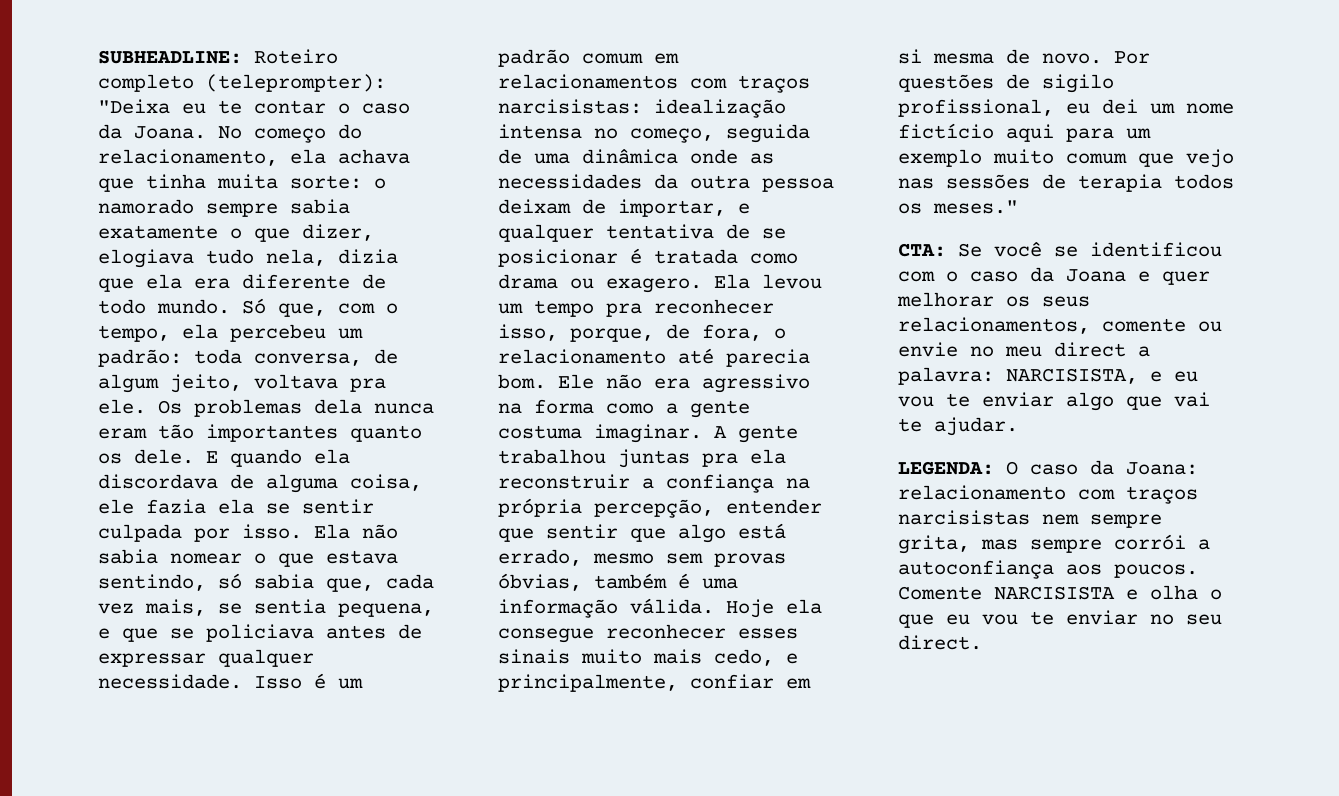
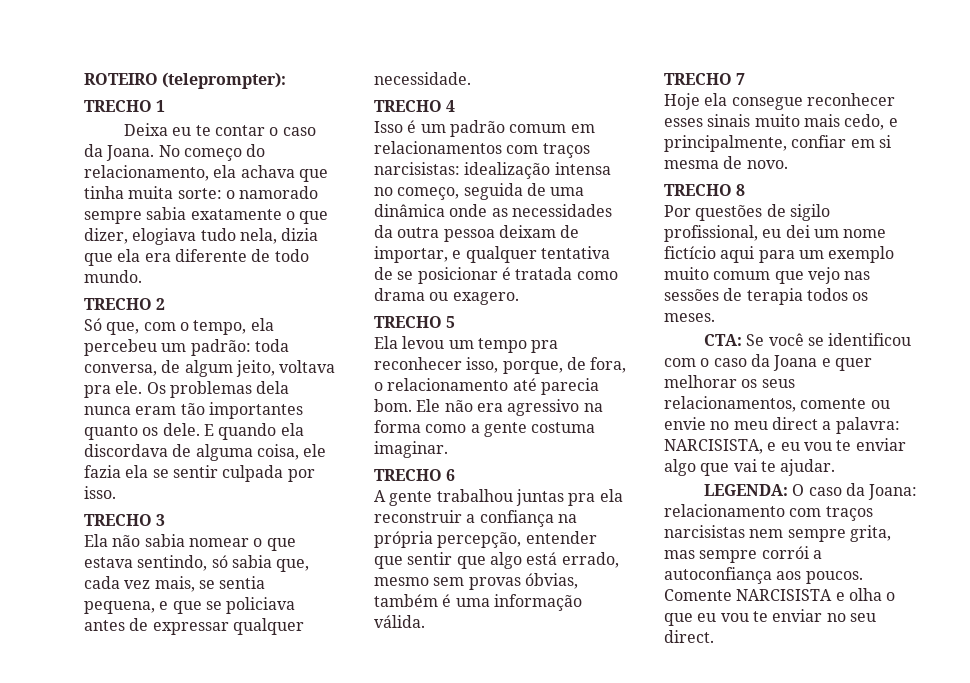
- SUBHEADLINE: Roteiro completo (teleprompter): "Deixa eu te contar o caso da Joana.
+ ROTEIRO (teleprompter):
+ TRECHO 1
+ Deixa eu te contar o caso da Joana.
- No começo do relacionamento, ela achava que tinha muita sorte: o namorado sempre sabia exatamente o que dizer, elogiava tudo nela, dizia que ela era diferente de todo mundo. Só que, com o tempo, ela percebeu um padrão: toda conversa, de algum jeito, voltava pra ele.
+ No começo do relacionamento, ela achava que tinha muita sorte: o namorado sempre sabia exatamente o que dizer, elogiava tudo nela, dizia que ela era diferente de todo mundo.
+ TRECHO 2
+ Só que, com o tempo, ela percebeu um padrão: toda conversa, de algum jeito, voltava pra ele.
- E quando ela discordava de alguma coisa, ele fazia ela se sentir culpada por isso. Ela não sabia nomear o que estava sentindo, só sabia que, cada vez mais, se sentia pequena, e que se policiava antes de expressar qualquer necessidade. Isso é um padrão comum em relacionamentos com traços narcisistas:
+ E quando ela discordava de alguma coisa, ele fazia ela se sentir culpada por isso.
+ TRECHO 3
+ Ela não sabia nomear o que estava sentindo, só sabia que, cada vez mais, se sentia pequena, e que se policiava antes de expressar qualquer necessidade.
+ TRECHO 4
+ Isso é um padrão comum em relacionamentos com traços narcisistas:
- idealização intensa no começo, seguida de uma dinâmica onde as necessidades da outra pessoa deixam de importar, e qualquer tentativa de se posicionar é tratada como drama ou exagero. Ela levou um tempo pra reconhecer isso, porque, de fora, o relacionamento até parecia bom.
+ idealização intensa no começo, seguida de uma dinâmica onde as necessidades da outra pessoa deixam de importar, e qualquer tentativa de se posicionar é tratada como drama ou exagero.
+ TRECHO 5
+ Ela levou um tempo pra reconhecer isso, porque, de fora, o relacionamento até parecia bom.
- Ele não era agressivo na forma como a gente costuma imaginar. A gente trabalhou juntas pra ela reconstruir a confiança na própria percepção, entender que sentir que algo está errado, mesmo sem provas óbvias, também é uma informação válida. Hoje ela consegue reconhecer esses sinais muito mais cedo, e principalmente, confiar em si mesma de novo. Por questões de sigilo profissional, eu dei um nome fictício aqui para um exemplo muito comum que vejo nas sessões de terapia todos os meses."
+ Ele não era agressivo na forma como a gente costuma imaginar.
+ TRECHO 6
+ A gente trabalhou juntas pra ela reconstruir a confiança na própria percepção, entender que sentir que algo está errado, mesmo sem provas óbvias, também é uma informação válida.
+ TRECHO 7
+ Hoje ela consegue reconhecer esses sinais muito mais cedo, e principalmente, confiar em si mesma de novo.
+ TRECHO 8
+ Por questões de sigilo profissional, eu dei um nome fictício aqui para um exemplo muito comum que vejo nas sessões de terapia todos os meses.

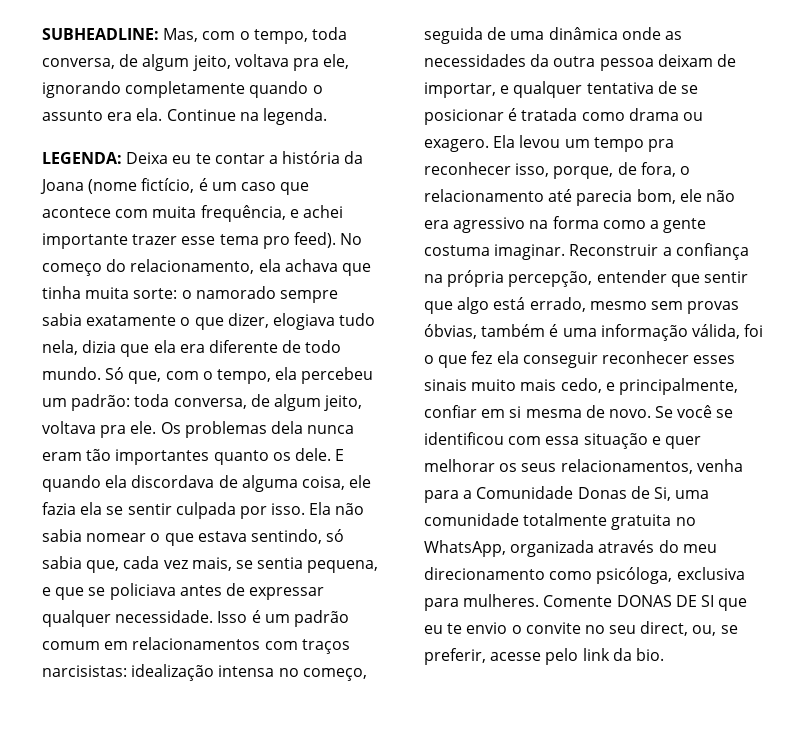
- ROTEIRO (teleprompter):
- TRECHO 1
- Deixa eu te contar o caso da Joana.
+ SUBHEADLINE: Mas, com o tempo, toda conversa, de algum jeito, voltava pra ele, ignorando completamente quando o assunto era ela. Continue na legenda.
+ LEGENDA: Deixa eu te contar a história da Joana (nome fictício, é um caso que acontece com muita frequência, e achei importante trazer esse tema pro feed).
- No começo do relacionamento, ela achava que tinha muita sorte: o namorado sempre sabia exatamente o que dizer, elogiava tudo nela, dizia que ela era diferente de todo mundo.
- TRECHO 2
- Só que, com o tempo, ela percebeu um padrão: toda conversa, de algum jeito, voltava pra ele.
+ No começo do relacionamento, ela achava que tinha muita sorte: o namorado sempre sabia exatamente o que dizer, elogiava tudo nela, dizia que ela era diferente de todo mundo. Só que, com o tempo, ela percebeu um padrão: toda conversa, de algum jeito, voltava pra ele.
- E quando ela discordava de alguma coisa, ele fazia ela se sentir culpada por isso.
- TRECHO 3
- Ela não sabia nomear o que estava sentindo, só sabia que, cada vez mais, se sentia pequena, e que se policiava antes de expressar qualquer necessidade.
- TRECHO 4
- Isso é um padrão comum em relacionamentos com traços narcisistas:
+ E quando ela discordava de alguma coisa, ele fazia ela se sentir culpada por isso. Ela não sabia nomear o que estava sentindo, só sabia que, cada vez mais, se sentia pequena, e que se policiava antes de expressar qualquer necessidade. Isso é um padrão comum em relacionamentos com traços narcisistas:
- idealização intensa no começo, seguida de uma dinâmica onde as necessidades da outra pessoa deixam de importar, e qualquer tentativa de se posicionar é tratada como drama ou exagero.
- TRECHO 5
- Ela levou um tempo pra reconhecer isso, porque, de fora, o relacionamento até parecia bom. Ele não era agressivo na forma como a gente costuma imaginar.
- TRECHO 6
- A gente trabalhou juntas pra ela reconstruir a confiança na própria percepção, entender que sentir que algo está errado, mesmo sem provas óbvias, também é uma informação válida.
- TRECHO 7
- Hoje ela consegue reconhecer esses sinais muito mais cedo, e principalmente, confiar em si mesma de novo.
- TRECHO 8
- Por questões de sigilo profissional, eu dei um nome fictício aqui para um exemplo muito comum que vejo nas sessões de terapia todos os meses.
- CTA:
+ idealização intensa no começo, seguida de uma dinâmica onde as necessidades da outra pessoa deixam de importar, e qualquer tentativa de se posicionar é tratada como drama ou exagero. Ela levou um tempo pra reconhecer isso, porque, de fora, o relacionamento até parecia bom, ele não era agressivo na forma como a gente costuma imaginar. Reconstruir a confiança na própria percepção, entender que sentir que algo está errado, mesmo sem provas óbvias, também é uma informação válida, foi o que fez ela conseguir reconhecer esses sinais muito mais cedo, e principalmente, confiar em si mesma de novo.
- Se você se identificou com o caso da Joana e quer melhorar os seus relacionamentos, comente ou envie no meu direct a palavra: NARCISISTA, e eu vou te enviar algo que vai te ajudar.
- LEGENDA: O caso da Joana: relacionamento com traços narcisistas nem sempre grita, mas sempre corrói a autoconfiança aos poucos. Comente NARCISISTA e olha o que eu vou te enviar no seu direct.
+ Se você se identificou com essa situação e quer melhorar os seus relacionamentos, venha para a Comunidade Donas de Si, uma comunidade totalmente gratuita no WhatsApp, organizada através do meu direcionamento como psicóloga, exclusiva para mulheres. Comente DONAS DE SI que eu te envio o convite no seu direct, ou, se preferir, acesse pelo link da bio.

